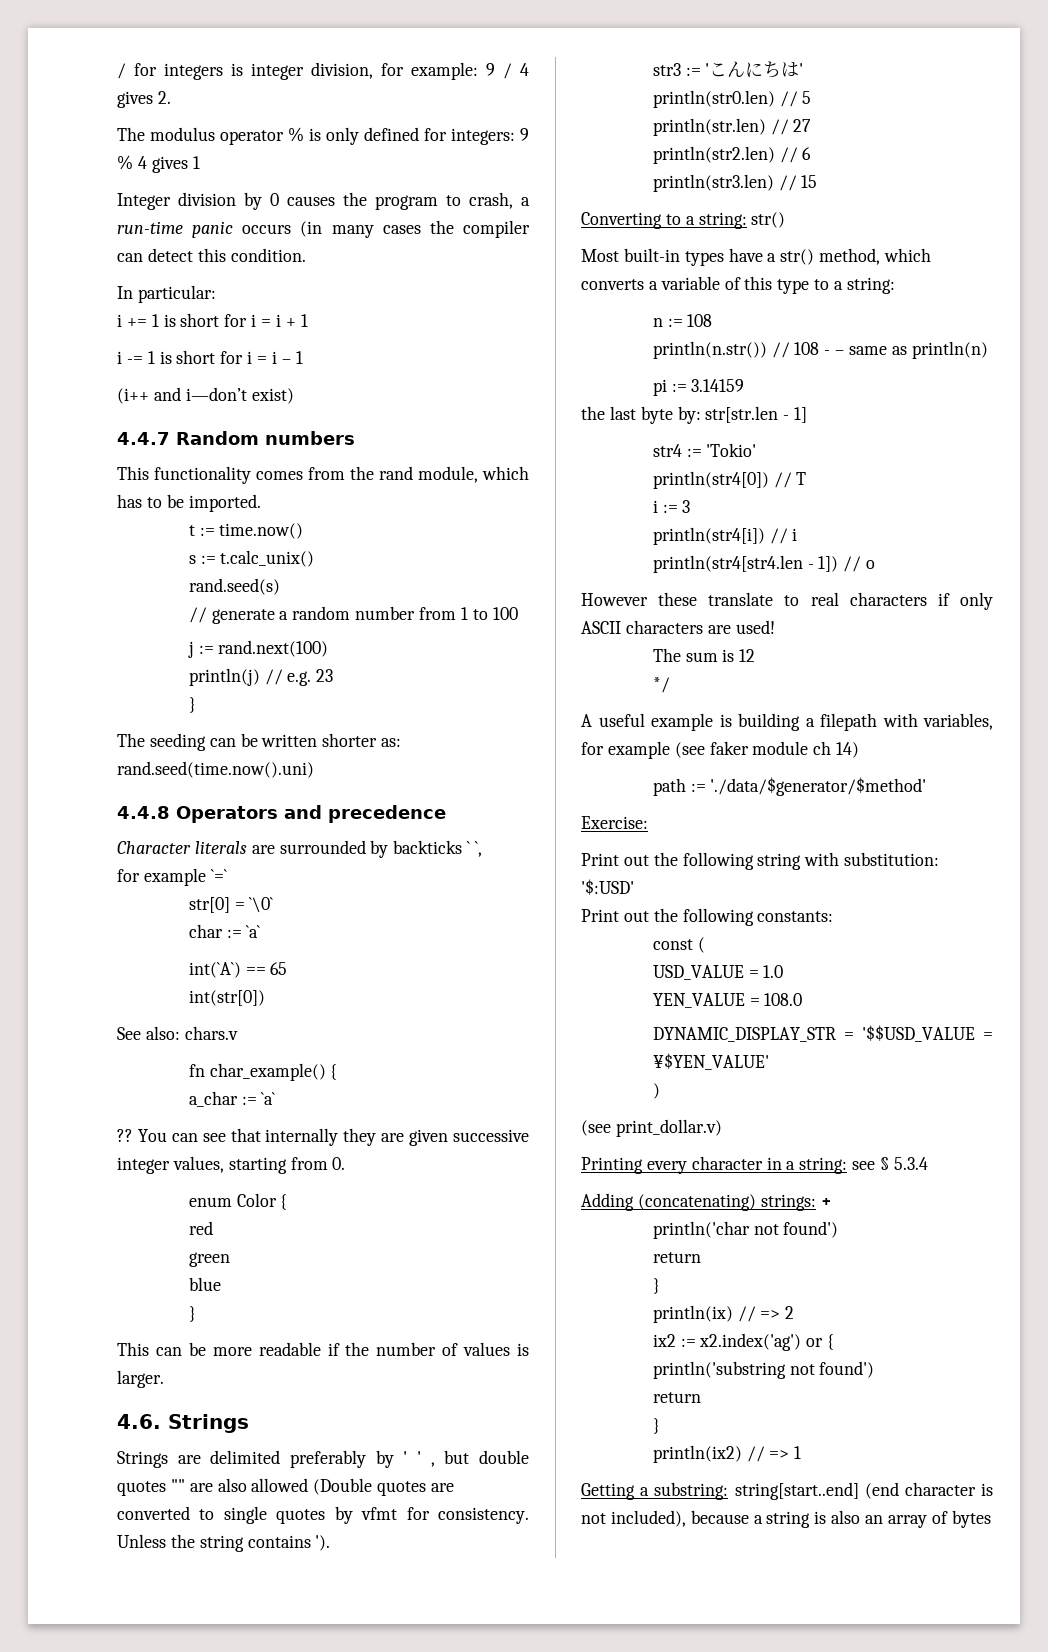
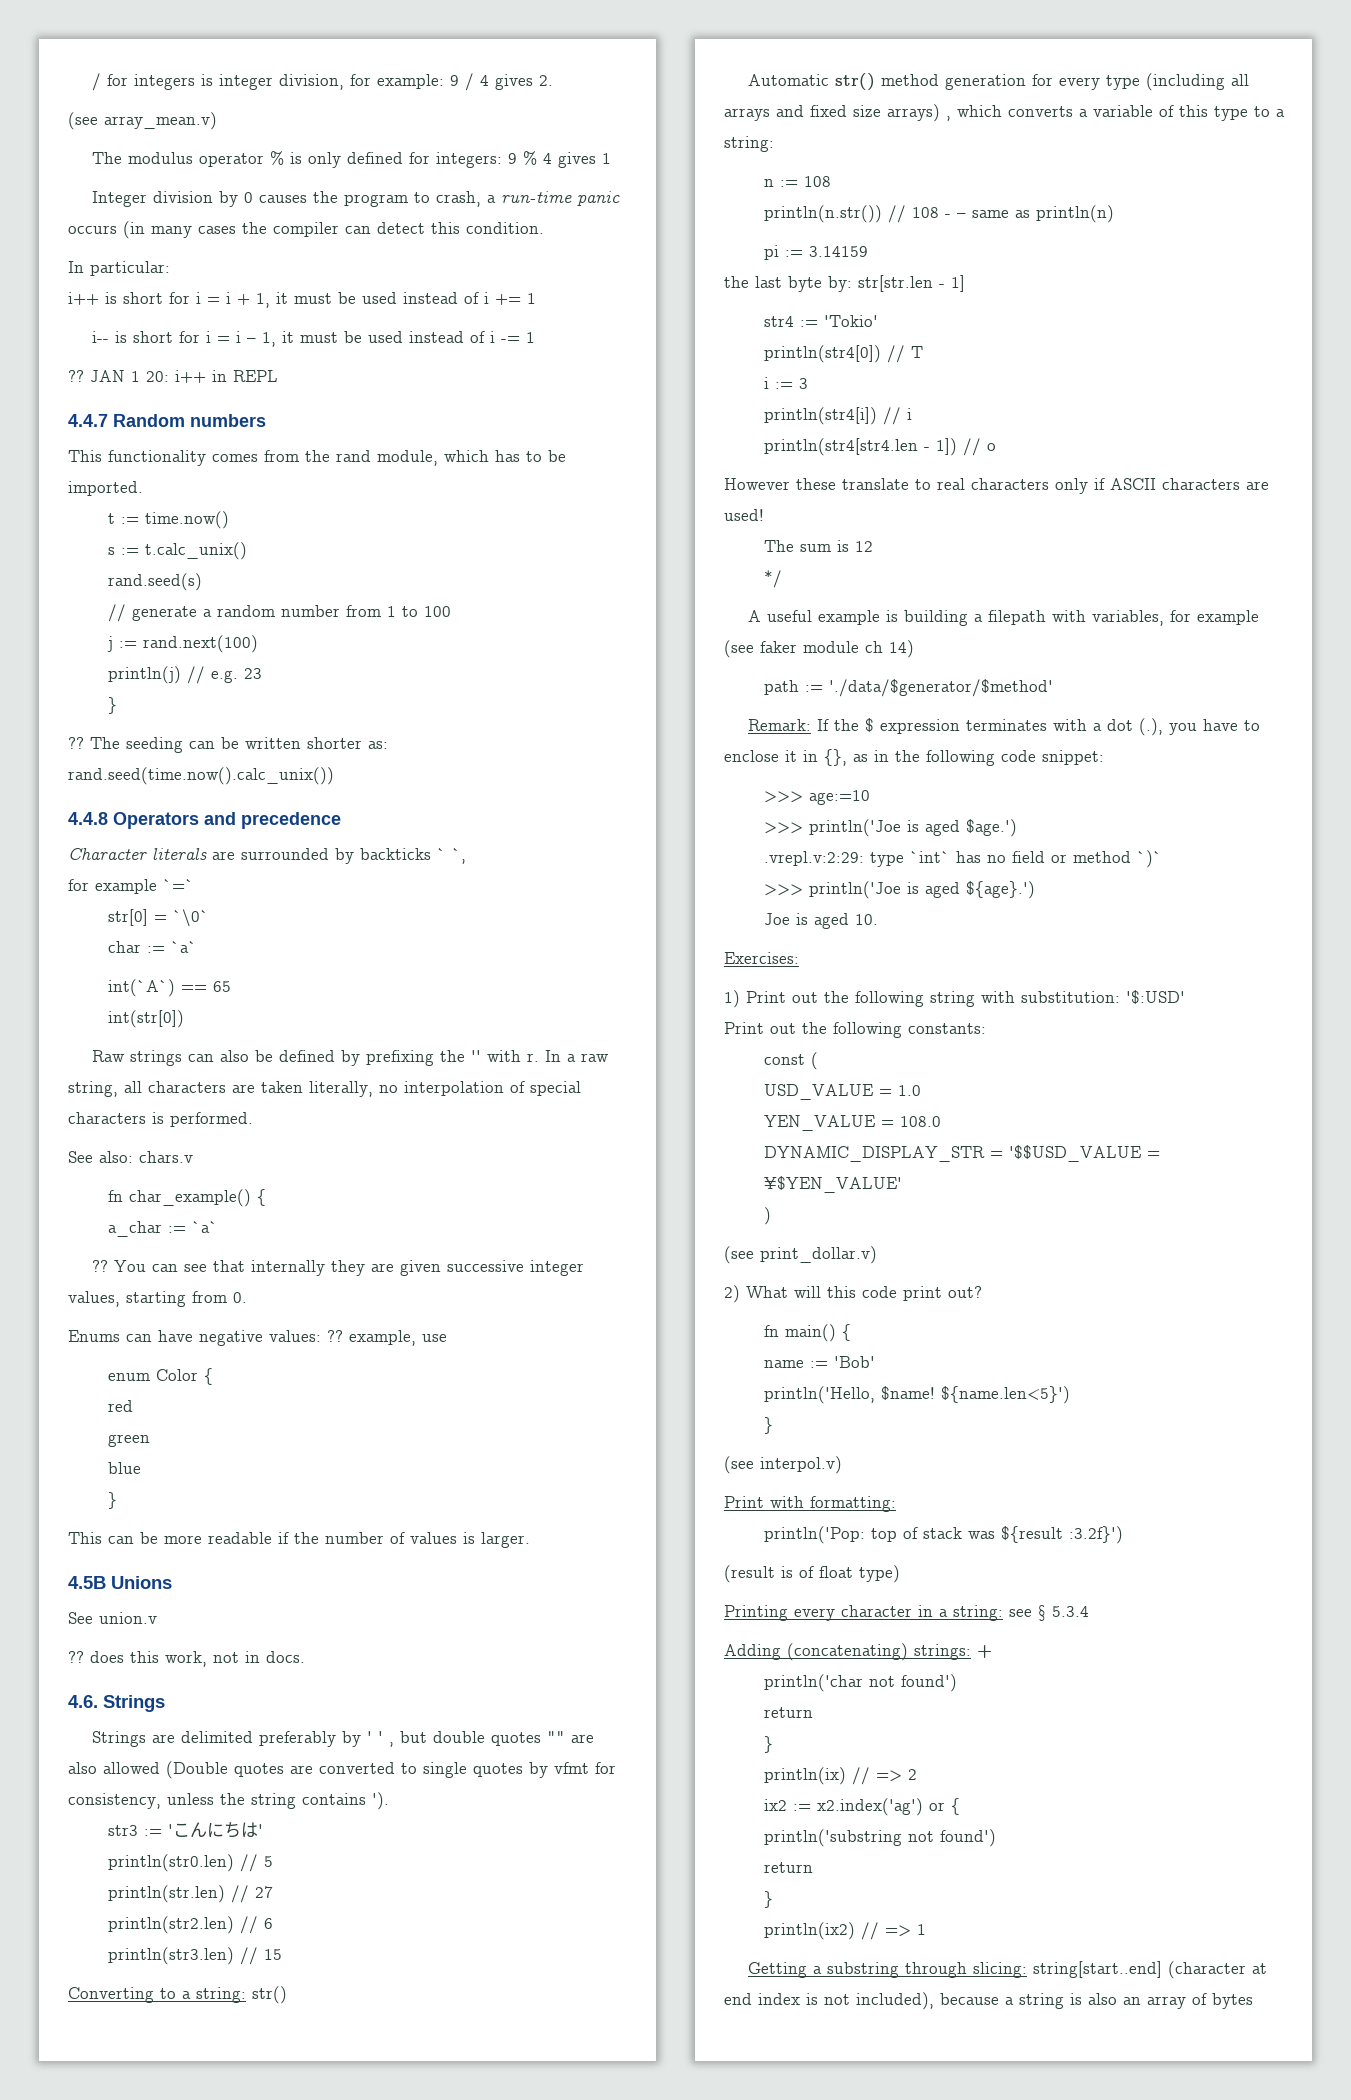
+ (see array_mean.v)
- i += 1 is short for i = i + 1
- i -= 1 is short for i = i – 1
- (i++ and i—don’t exist)
+ i++ is short for i = i + 1, it must be used instead of i += 1
+ i-- is short for i = i – 1, it must be used instead of i -= 1
+ ?? JAN 1 20: i++ in REPL
  println(j) // e.g. 23
  }
- The seeding can be written shorter as: rand.seed(time.now().uni)
+ ?? The seeding can be written shorter as: rand.seed(time.now().calc_unix())
+ Raw strings can also be defined by prefixing the '' with r. In a raw string, all characters are taken literally, no interpolation of special characters is performed.
+ Enums can have negative values: ?? example, use
+ 4.5B Unions
+ See union.v
+ ?? does this work, not in docs.
- Strings are delimited preferably by ' ' , but double quotes "" are also allowed (Double quotes are converted to single quotes by vfmt for consistency. Unless the string contains ').
+ Strings are delimited preferably by ' ' , but double quotes "" are also allowed (Double quotes are converted to single quotes by vfmt for consistency, unless the string contains ').
- Most built-in types have a str() method, which converts a variable of this type to a string:
+ Automatic str() method generation for every type (including all arrays and fixed size arrays) , which converts a variable of this type to a string:
- However these translate to real characters if only ASCII characters are used!
+ However these translate to real characters only if ASCII characters are used!
- Exercise:
- Print out the following string with substitution: '$:USD'
+ Remark: If the $ expression terminates with a dot (.), you have to enclose it in {}, as in the following code snippet:
+ >>> age:=10
+ >>> println('Joe is aged $age.')
+ .vrepl.v:2:29: type `int` has no field or method `)`
+ >>> println('Joe is aged ${age}.')
+ Joe is aged 10.
+ Exercises:
+ 1) Print out the following string with substitution: '$:USD'
+ 2) What will this code print out?
+ fn main() {
+ name := 'Bob'
+ println('Hello, $name! ${name.len<5}')
+ }
+ (see interpol.v)
+ Print with formatting:
+ println('Pop: top of stack was ${result :3.2f}')
+ (result is of float type)
- Getting a substring: string[start..end] (end character is not included), because a string is also an array of bytes
+ Getting a substring through slicing: string[start..end] (character at end index is not included), because a string is also an array of bytes

